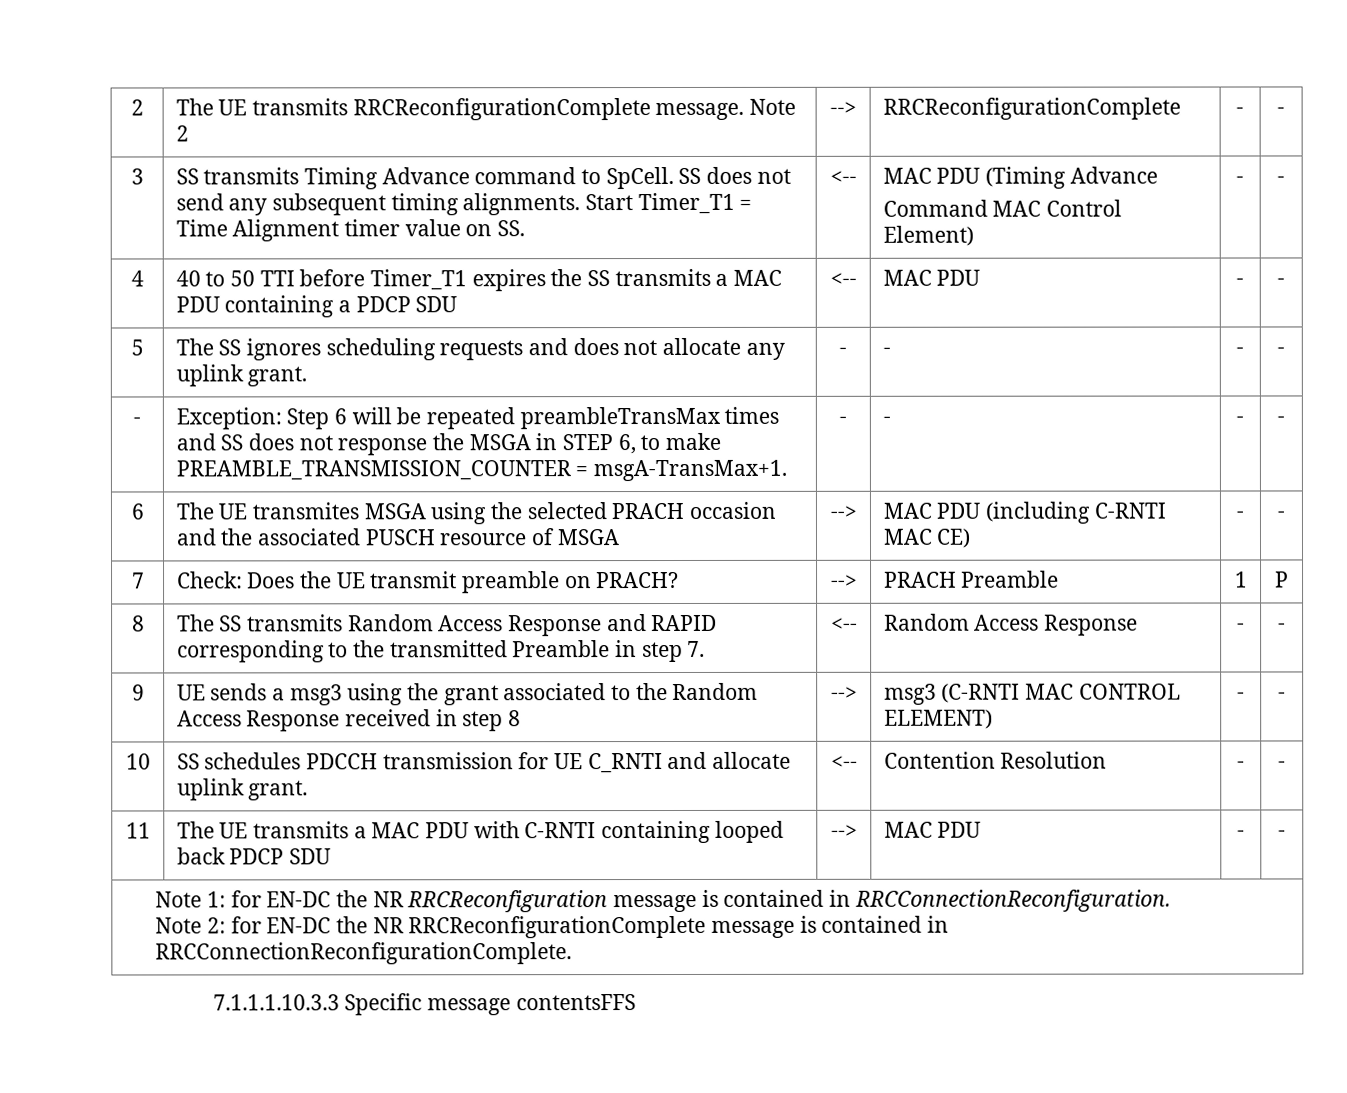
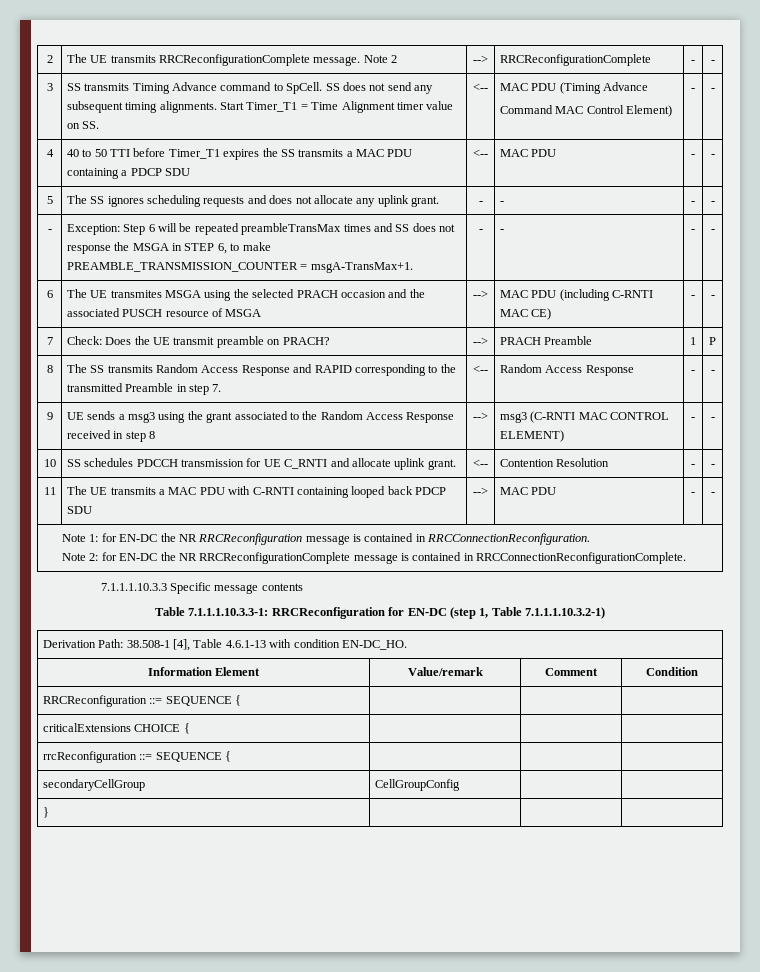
- 7.1.1.1.10.3.3 Specific message contentsFFS
+ 7.1.1.1.10.3.3 Specific message contents
+ Table 7.1.1.1.10.3.3-1: RRCReconfiguration for EN-DC (step 1, Table 7.1.1.1.10.3.2-1)
+ Derivation Path: 38.508-1 [4], Table 4.6.1-13 with condition EN-DC_HO.
+ Information Element | Value/remark | Comment | Condition
+ RRCReconfiguration ::= SEQUENCE { | | |
+ criticalExtensions CHOICE { | | |
+ rrcReconfiguration ::= SEQUENCE { | | |
+ secondaryCellGroup | CellGroupConfig | |
+ } | | |

